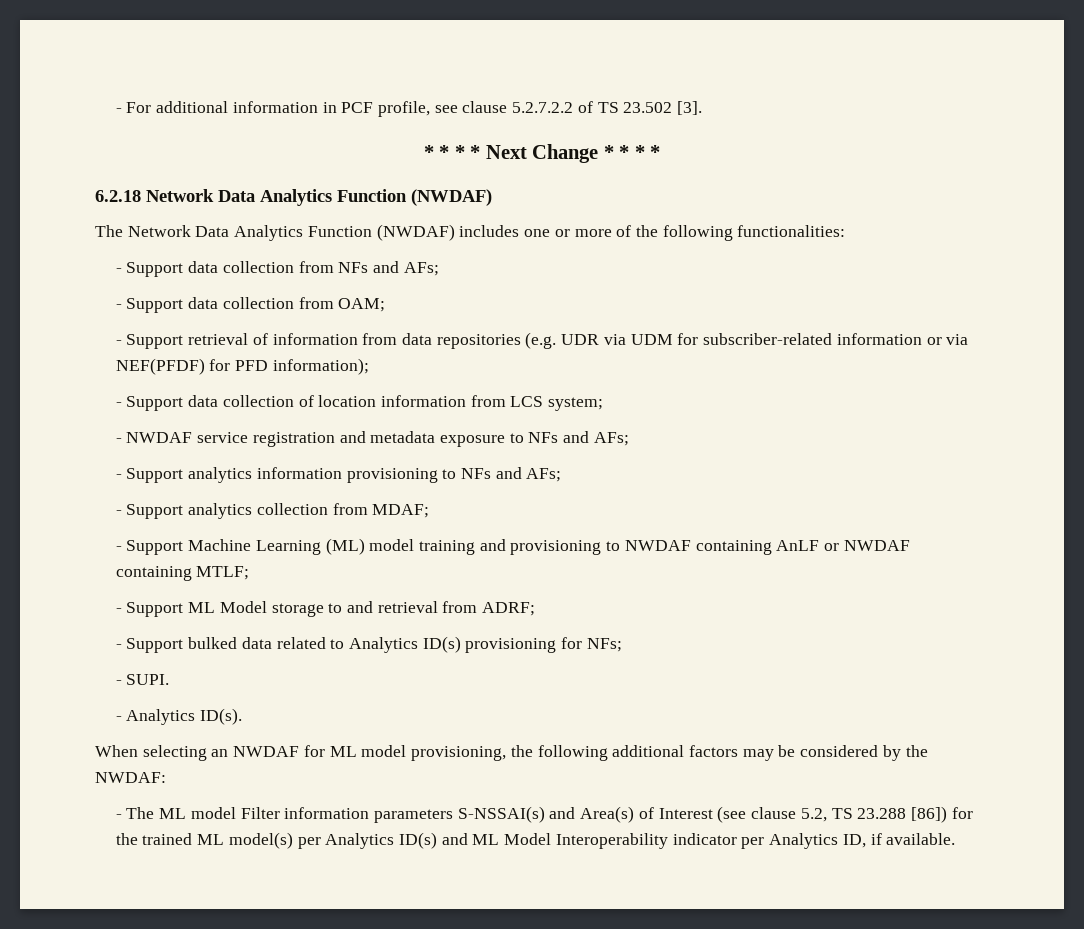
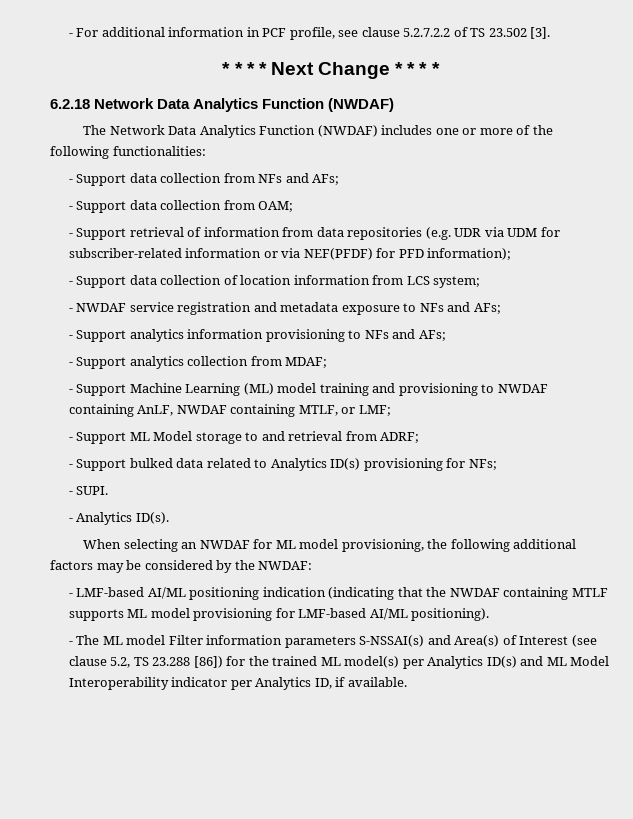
- - Support Machine Learning (ML) model training and provisioning to NWDAF containing AnLF or NWDAF containing MTLF;
+ - Support Machine Learning (ML) model training and provisioning to NWDAF containing AnLF, NWDAF containing MTLF, or LMF;
+ - LMF-based AI/ML positioning indication (indicating that the NWDAF containing MTLF supports ML model provisioning for LMF-based AI/ML positioning).

